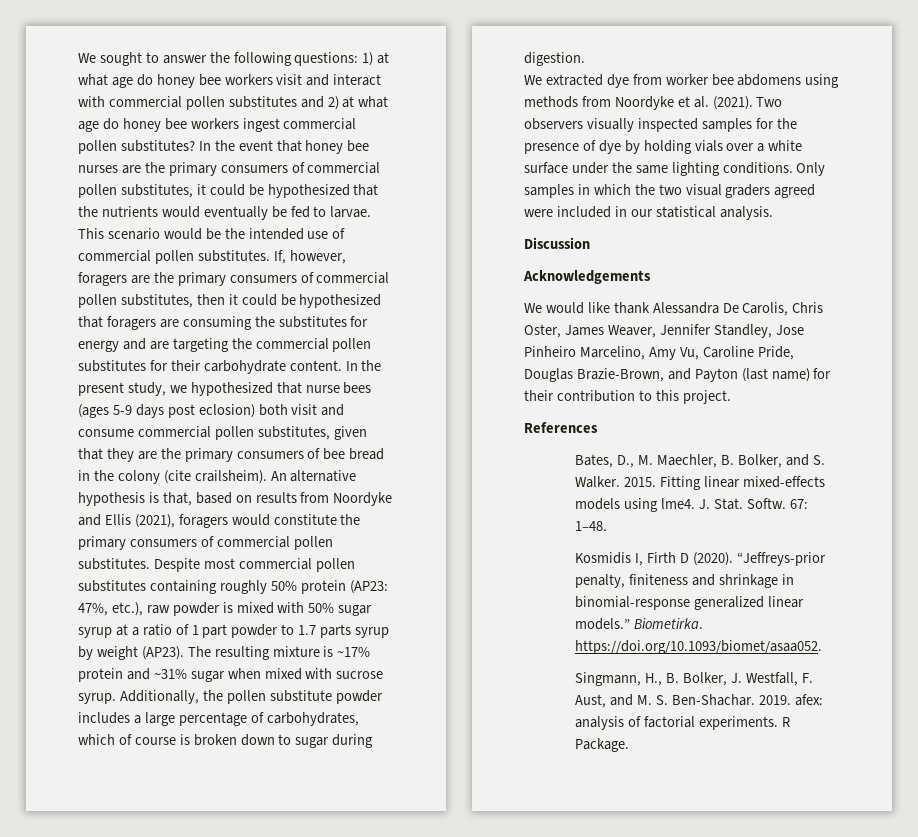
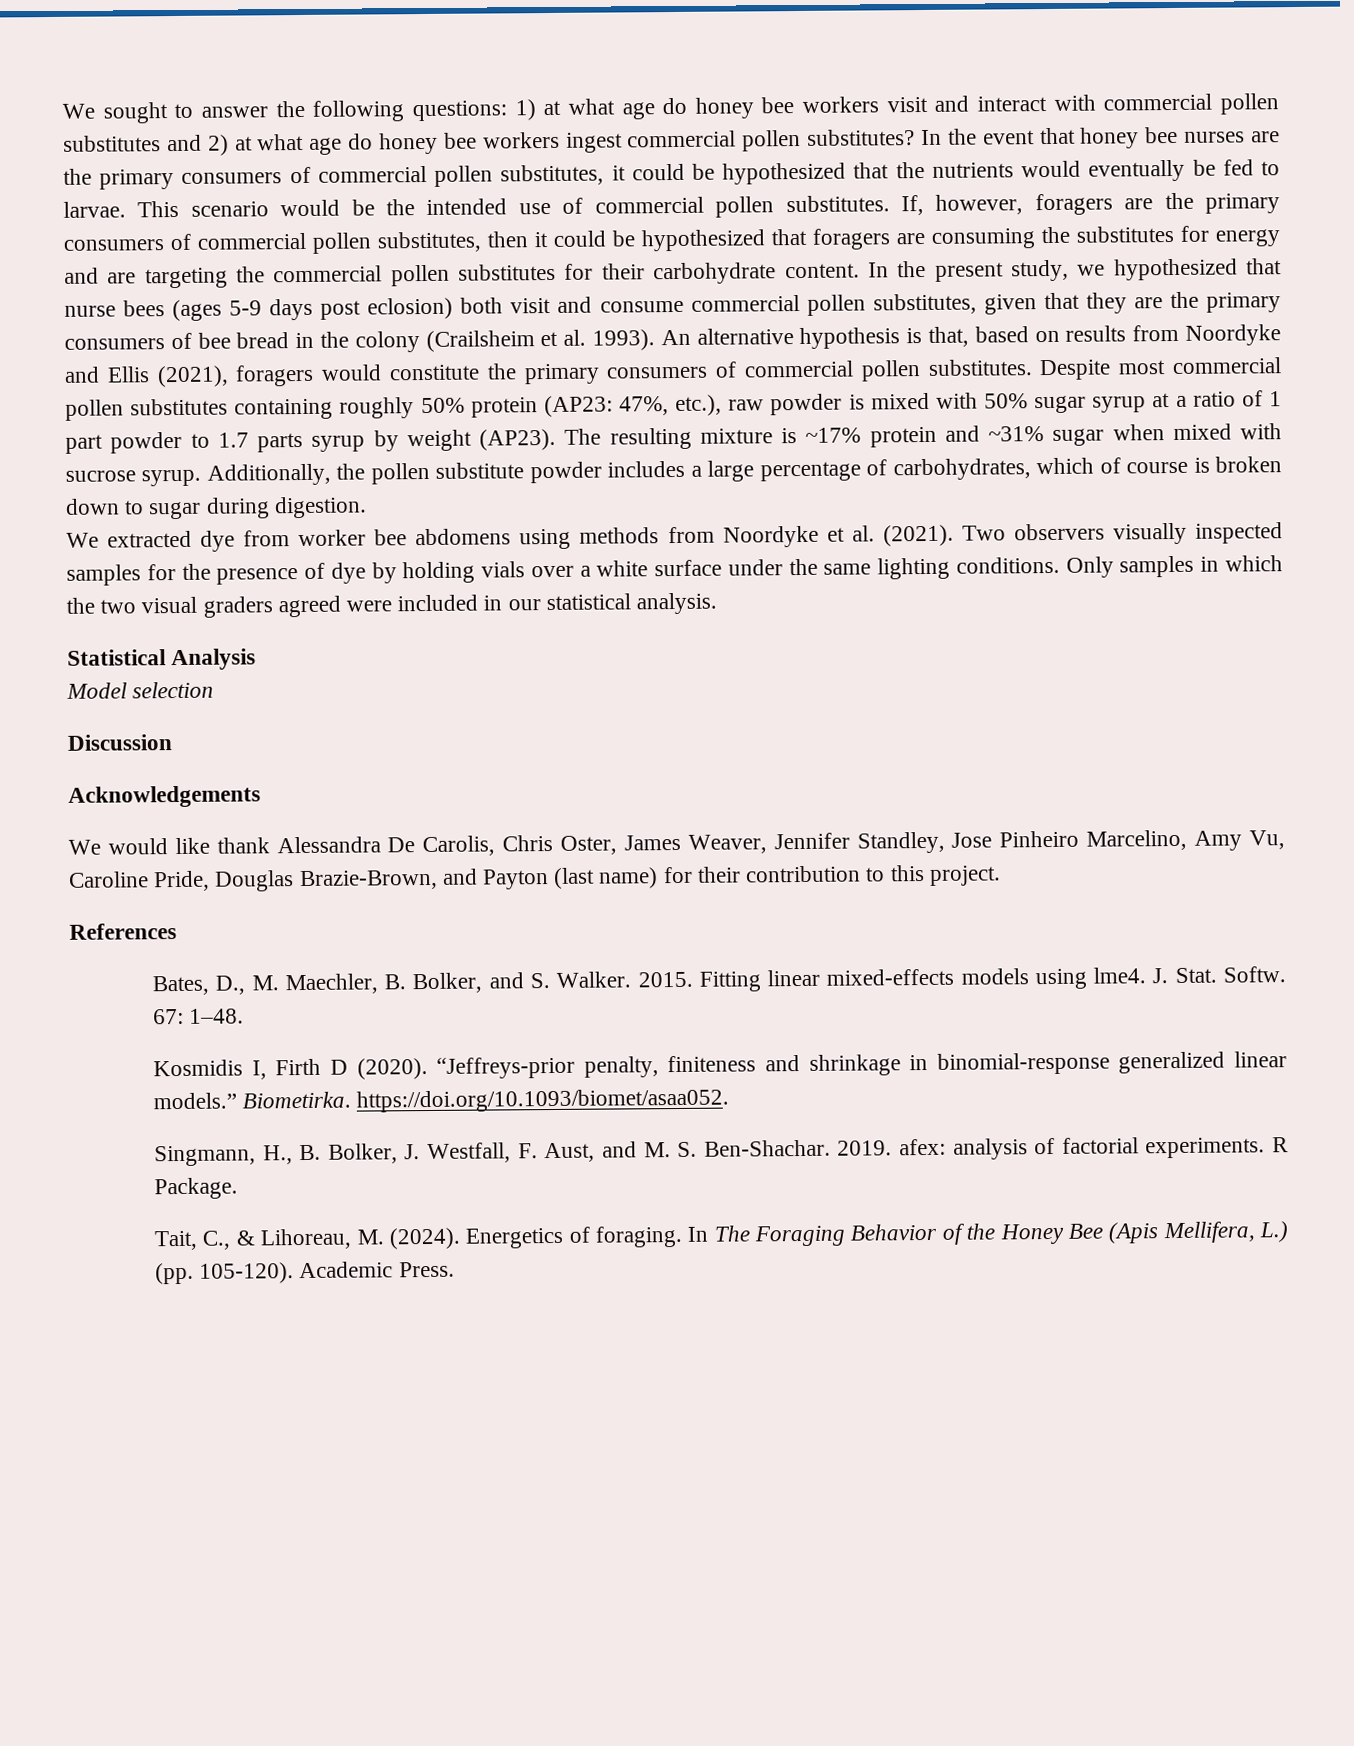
- In the present study, we hypothesized that nurse bees (ages 5-9 days post eclosion) both visit and consume commercial pollen substitutes, given that they are the primary consumers of bee bread in the colony (cite crailsheim).
+ In the present study, we hypothesized that nurse bees (ages 5-9 days post eclosion) both visit and consume commercial pollen substitutes, given that they are the primary consumers of bee bread in the colony (Crailsheim et al. 1993).
+ Statistical Analysis
+ Model selection
+ Tait, C., & Lihoreau, M. (2024). Energetics of foraging. In The Foraging Behavior of the Honey Bee (Apis Mellifera, L.) (pp. 105-120). Academic Press.

